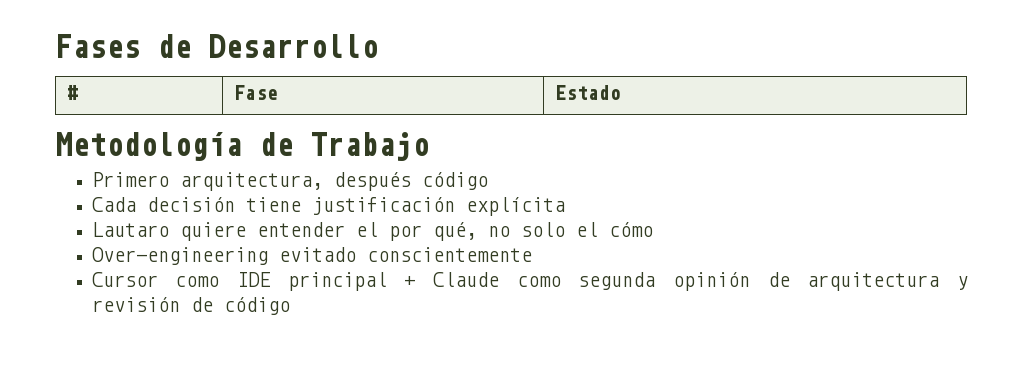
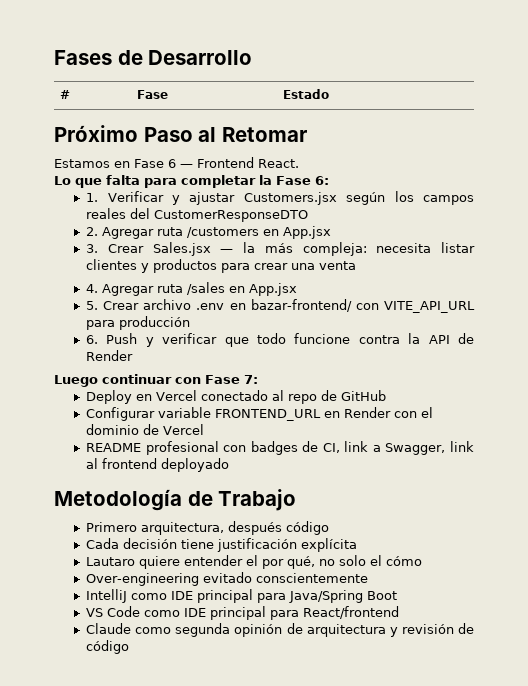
+ Próximo Paso al Retomar
+ Estamos en Fase 6 — Frontend React.
+ Lo que falta para completar la Fase 6:
+ 1. Verificar y ajustar Customers.jsx según los campos reales del CustomerResponseDTO
+ 2. Agregar ruta /customers en App.jsx
+ 3. Crear Sales.jsx — la más compleja: necesita listar clientes y productos para crear una venta
+ 4. Agregar ruta /sales en App.jsx
+ 5. Crear archivo .env en bazar-frontend/ con VITE_API_URL para producción
+ 6. Push y verificar que todo funcione contra la API de Render
+ Luego continuar con Fase 7:
+ Deploy en Vercel conectado al repo de GitHub
+ Configurar variable FRONTEND_URL en Render con el dominio de Vercel
+ README profesional con badges de CI, link a Swagger, link al frontend deployado
- Cursor como IDE principal + Claude como segunda opinión de arquitectura y revisión de código
+ IntelliJ como IDE principal para Java/Spring Boot
+ VS Code como IDE principal para React/frontend
+ Claude como segunda opinión de arquitectura y revisión de código

